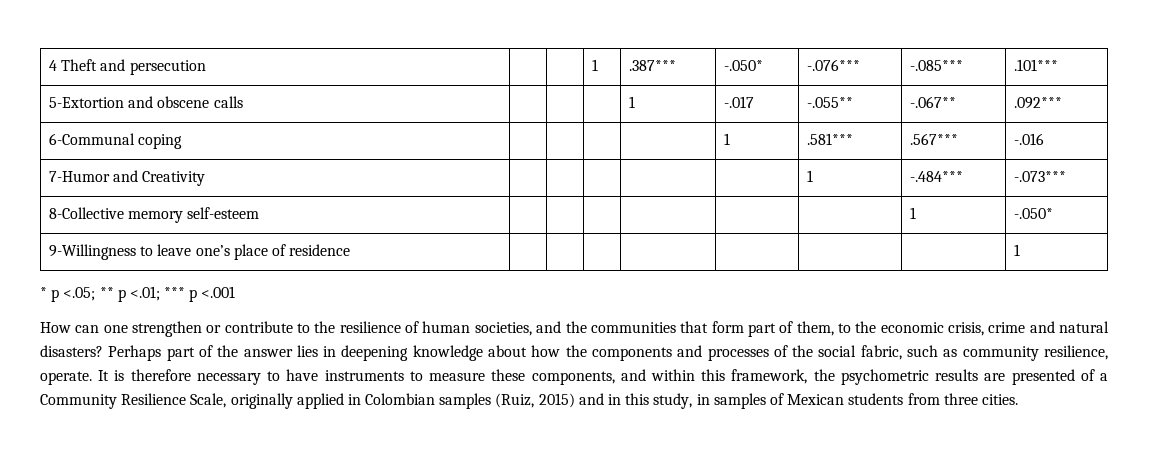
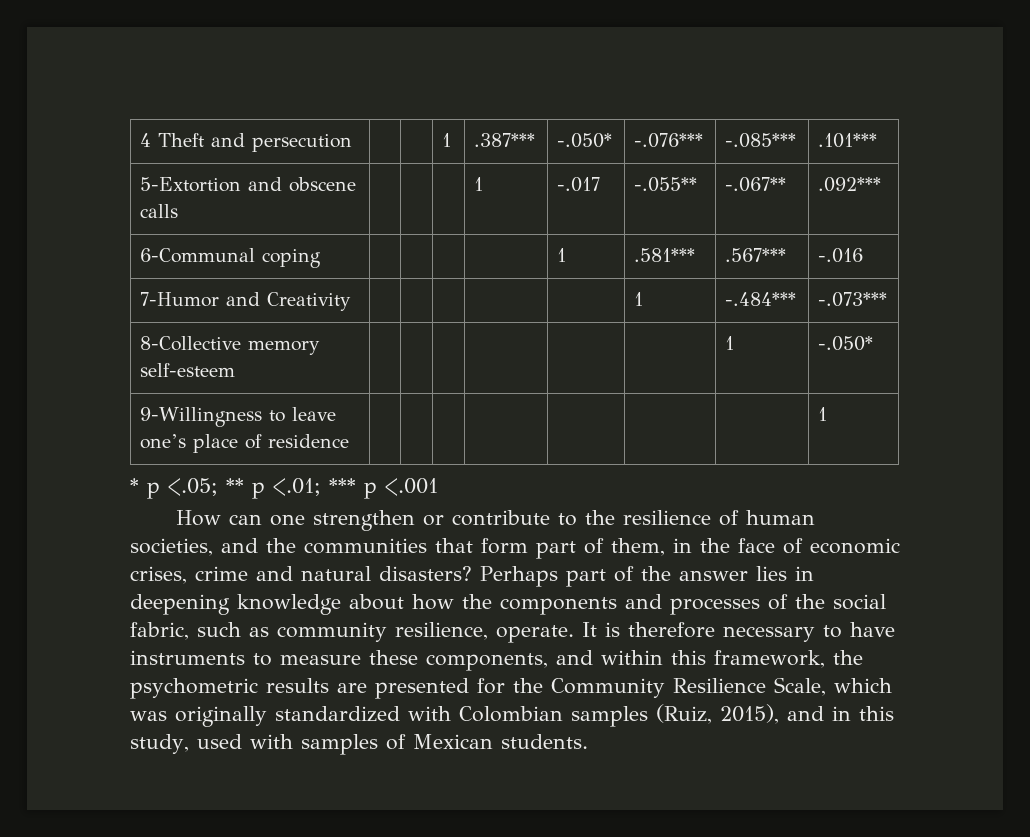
- How can one strengthen or contribute to the resilience of human societies, and the communities that form part of them, to the economic crisis, crime and natural disasters?
+ How can one strengthen or contribute to the resilience of human societies, and the communities that form part of them, in the face of economic crises, crime and natural disasters?
- It is therefore necessary to have instruments to measure these components, and within this framework, the psychometric results are presented of a Community Resilience Scale, originally applied in Colombian samples (Ruiz, 2015) and in this study, in samples of Mexican students from three cities.
+ It is therefore necessary to have instruments to measure these components, and within this framework, the psychometric results are presented for the Community Resilience Scale, which was originally standardized with Colombian samples (Ruiz, 2015), and in this study, used with samples of Mexican students.

